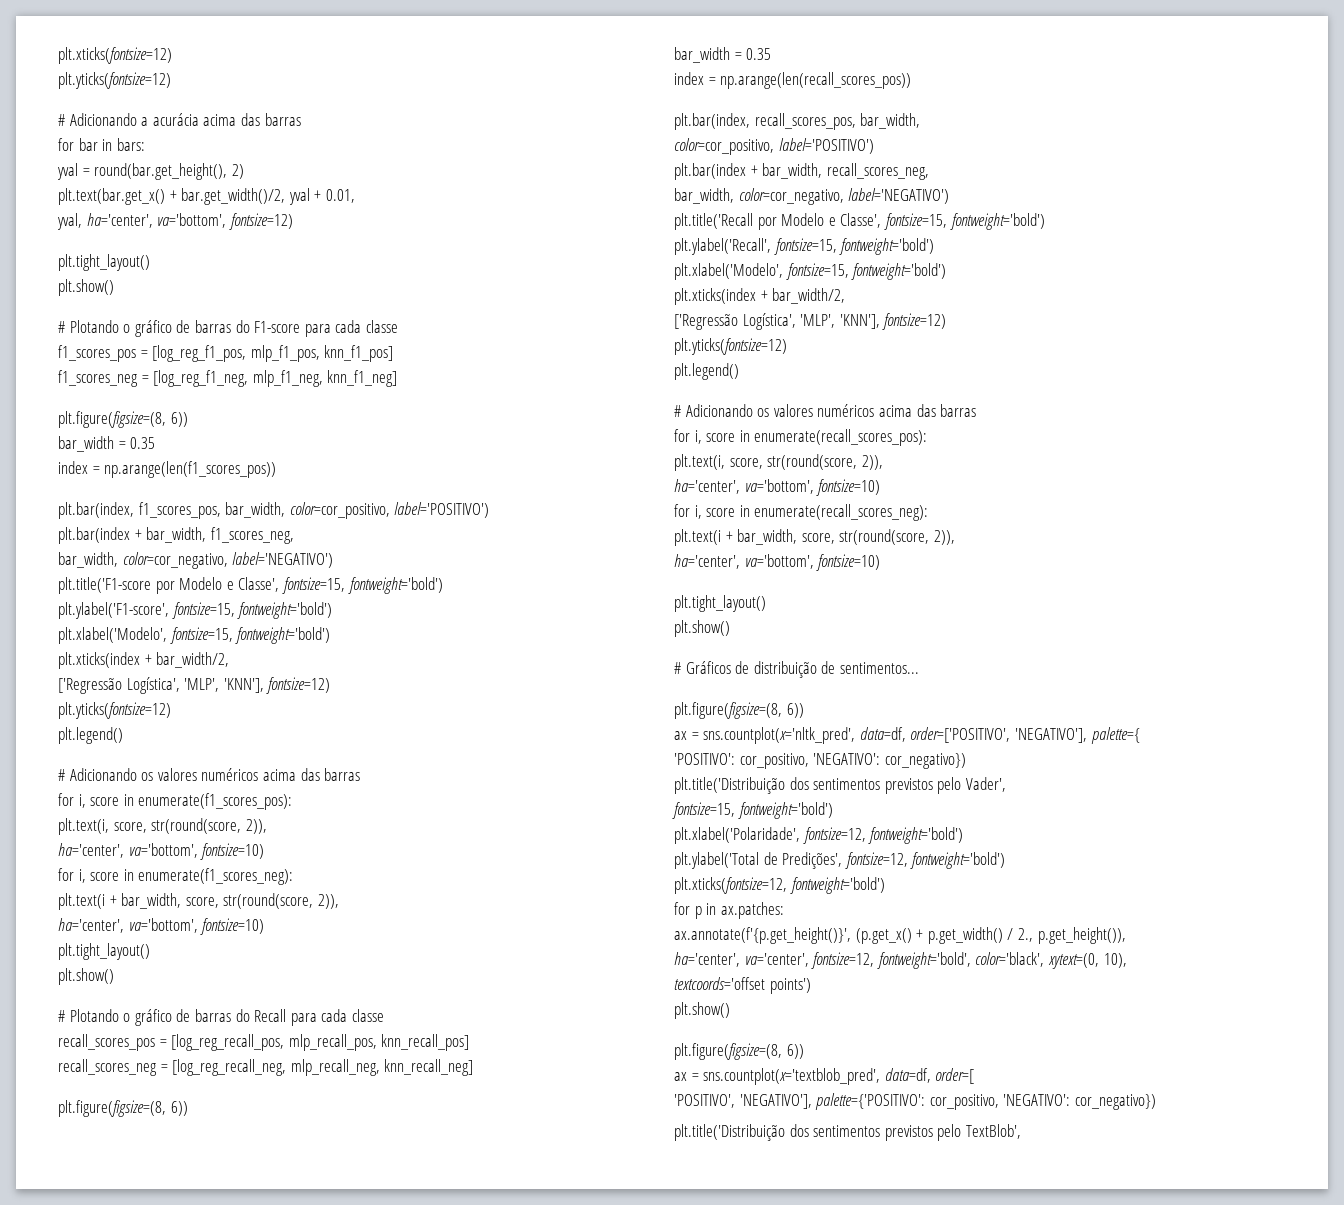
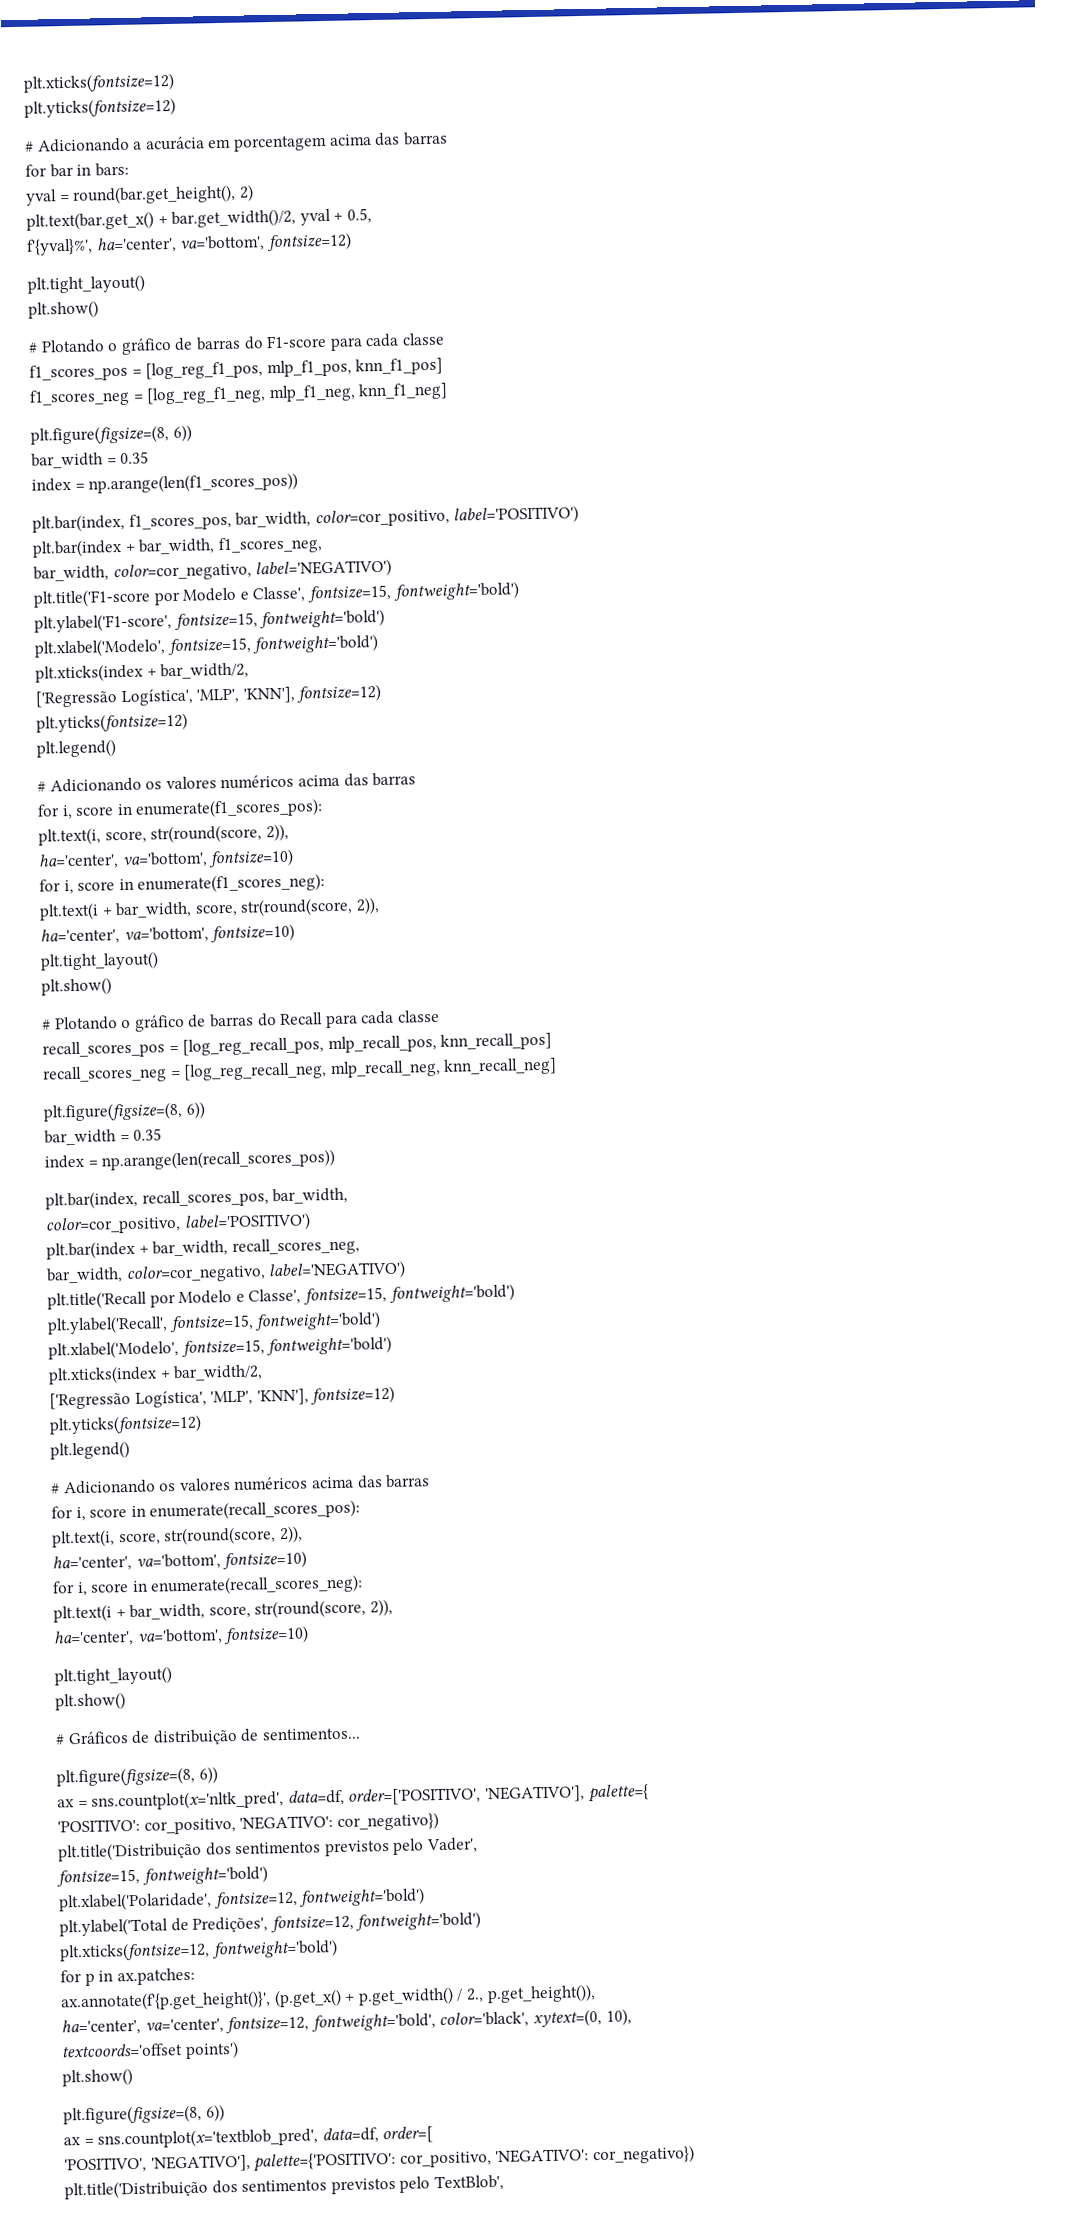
- # Adicionando a acurácia acima das barras
+ # Adicionando a acurácia em porcentagem acima das barras
- plt.text(bar.get_x() + bar.get_width()/2, yval + 0.01,
- yval, ha='center', va='bottom', fontsize=12)
+ plt.text(bar.get_x() + bar.get_width()/2, yval + 0.5,
+ f'{yval}%', ha='center', va='bottom', fontsize=12)

